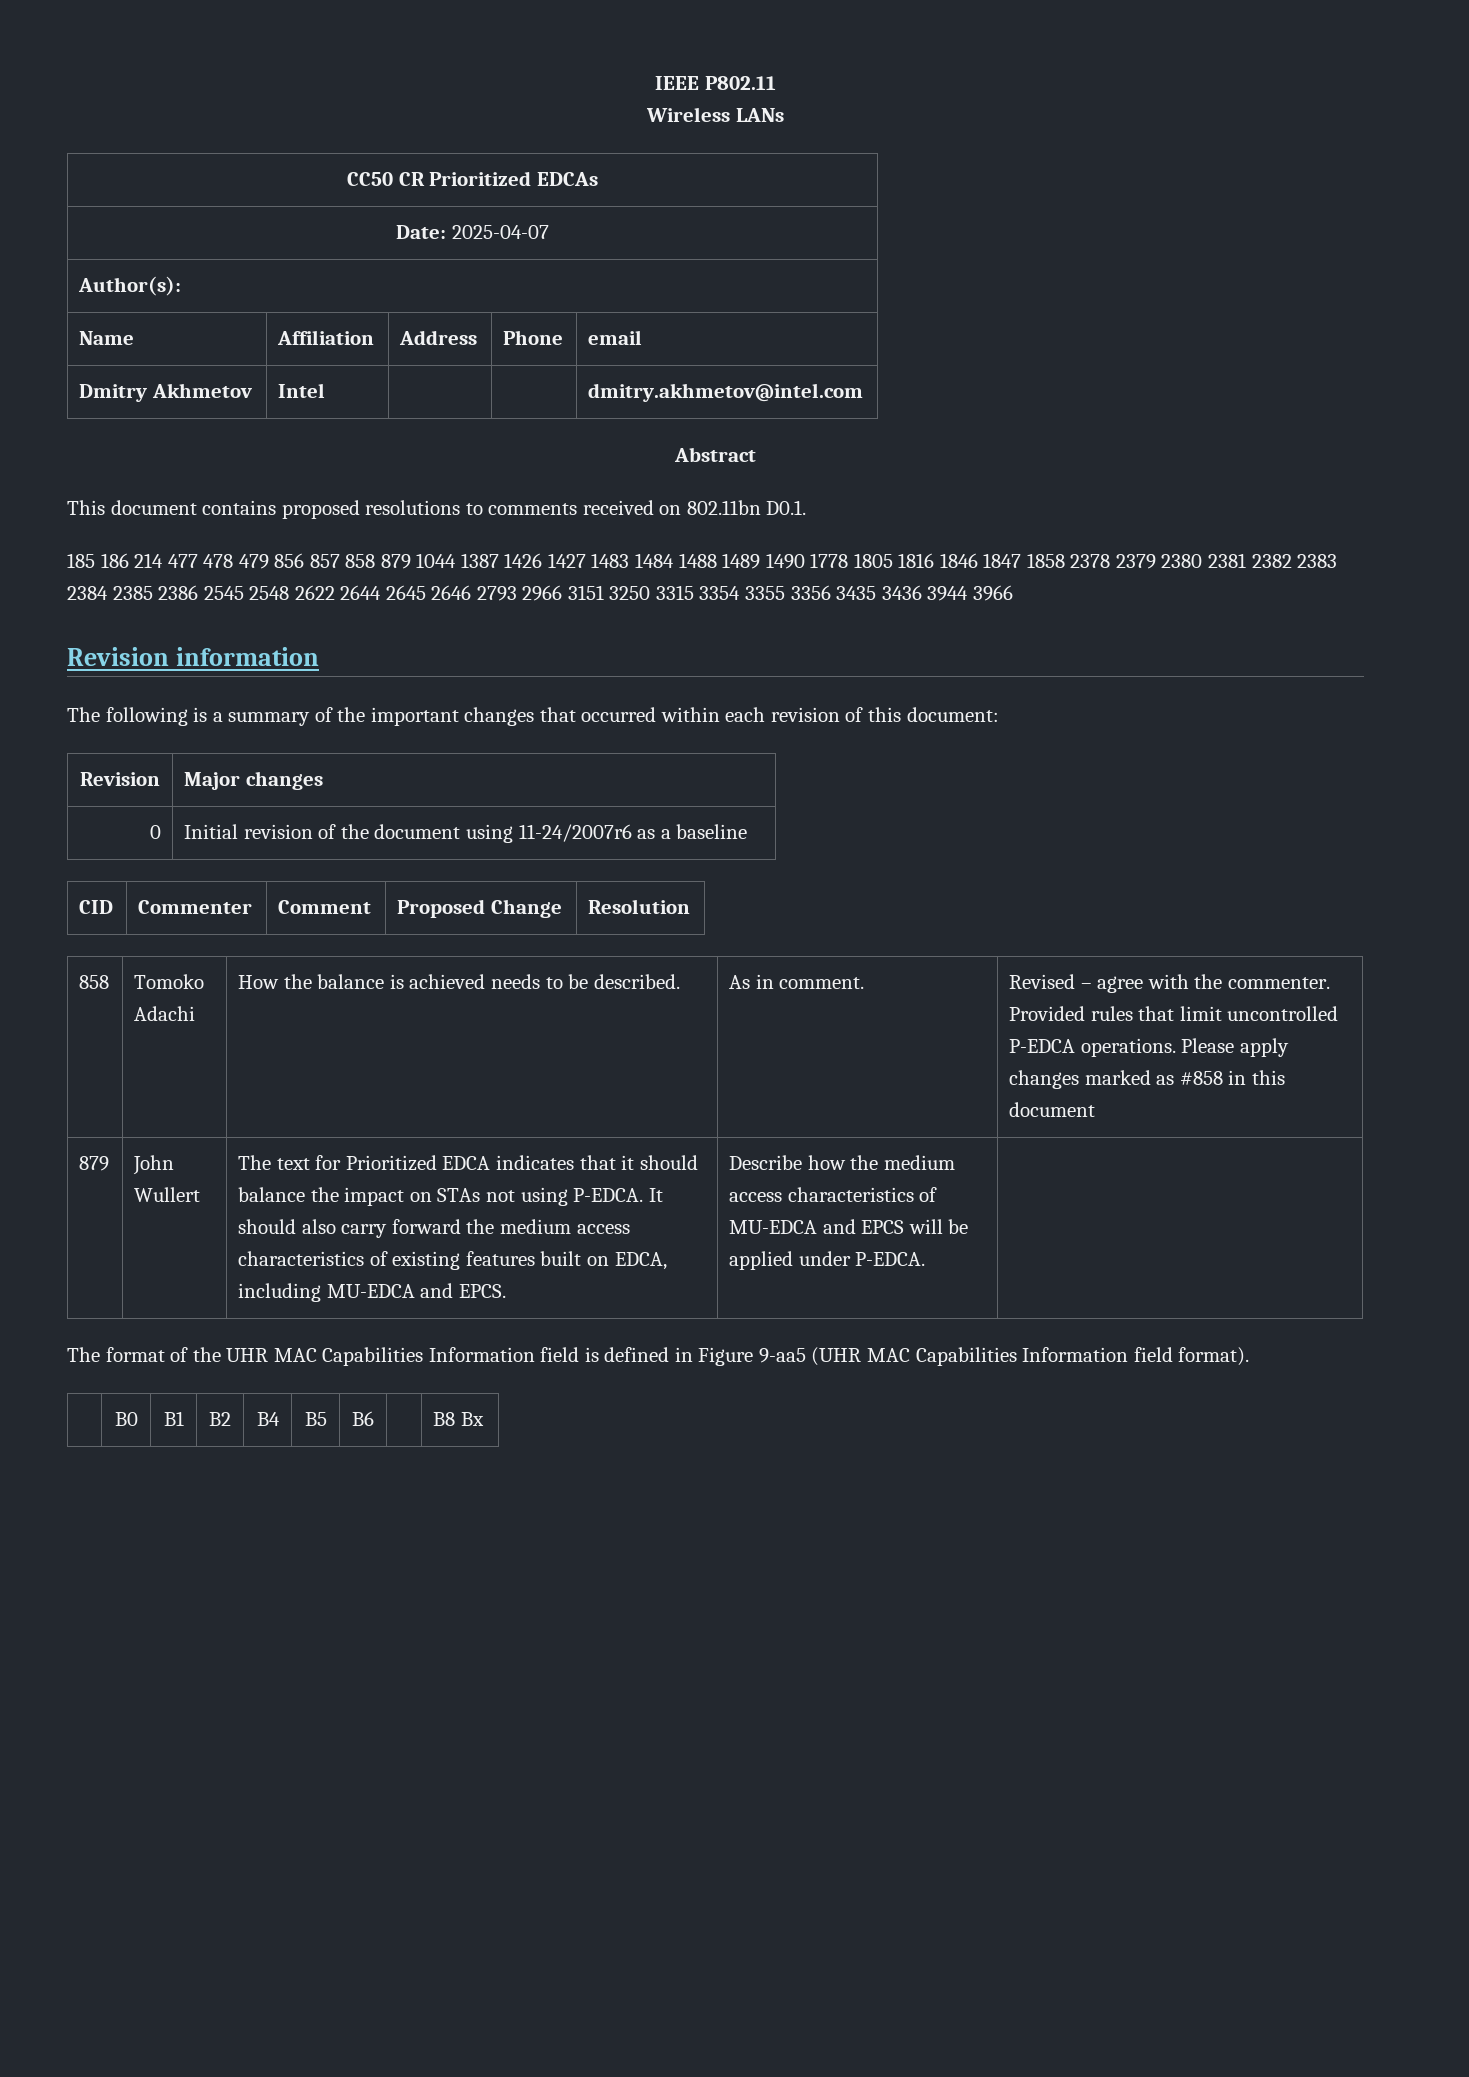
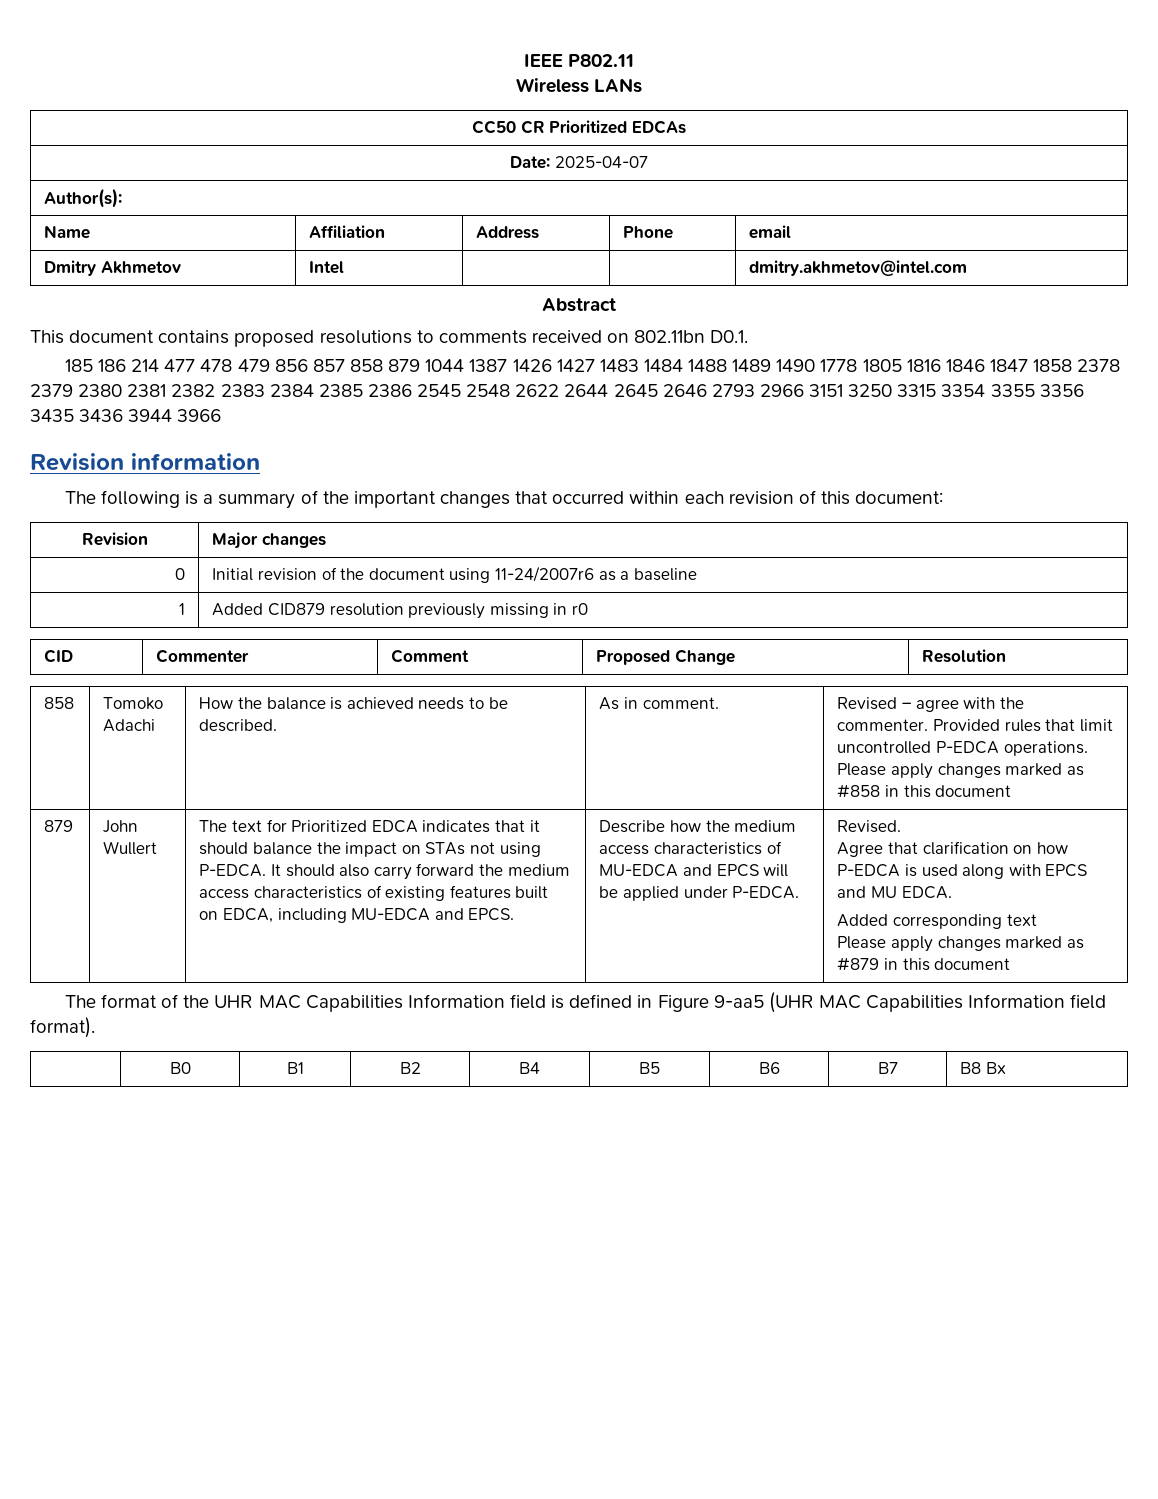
+ 1 | Added CID879 resolution previously missing in r0
+ Revised.
+ Agree that clarification on how P-EDCA is used along with EPCS and MU EDCA.
+ Added corresponding text
+ Please apply changes marked as #879 in this document
- | B0 | B1 | B2 | B4 | B5 | B6 | | B8 Bx
+ | B0 | B1 | B2 | B4 | B5 | B6 | B7 | B8 Bx

